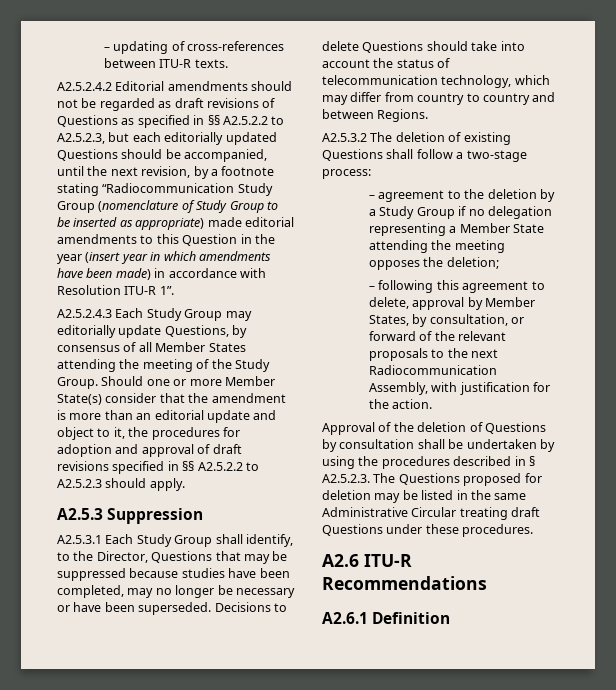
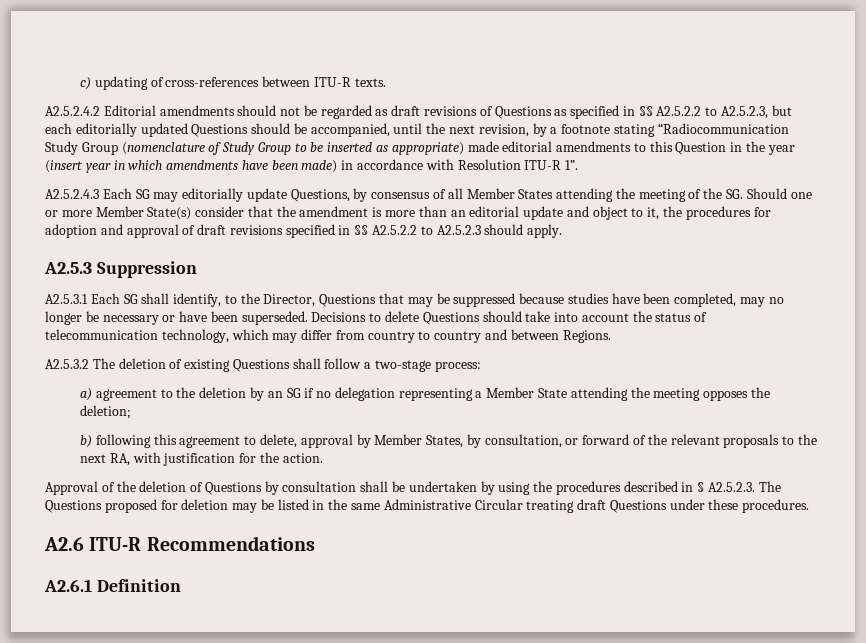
- – updating of cross-references between ITU-R texts.
+ c) updating of cross-references between ITU-R texts.
- A2.5.2.4.3 Each Study Group may editorially update Questions, by consensus of all Member States attending the meeting of the Study Group. Should one or more Member State(s) consider that the amendment is more than an editorial update and object to it, the procedures for adoption and approval of draft revisions specified in §§ A2.5.2.2 to A2.5.2.3 should apply.
+ A2.5.2.4.3 Each SG may editorially update Questions, by consensus of all Member States attending the meeting of the SG. Should one or more Member State(s) consider that the amendment is more than an editorial update and object to it, the procedures for adoption and approval of draft revisions specified in §§ A2.5.2.2 to A2.5.2.3 should apply.
- A2.5.3.1 Each Study Group shall identify, to the Director, Questions that may be suppressed because studies have been completed, may no longer be necessary or have been superseded.
+ A2.5.3.1 Each SG shall identify, to the Director, Questions that may be suppressed because studies have been completed, may no longer be necessary or have been superseded.
- – agreement to the deletion by a Study Group if no delegation representing a Member State attending the meeting opposes the deletion;
+ a) agreement to the deletion by an SG if no delegation representing a Member State attending the meeting opposes the deletion;
- – following this agreement to delete, approval by Member States, by consultation, or forward of the relevant proposals to the next Radiocommunication Assembly, with justification for the action.
+ b) following this agreement to delete, approval by Member States, by consultation, or forward of the relevant proposals to the next RA, with justification for the action.

